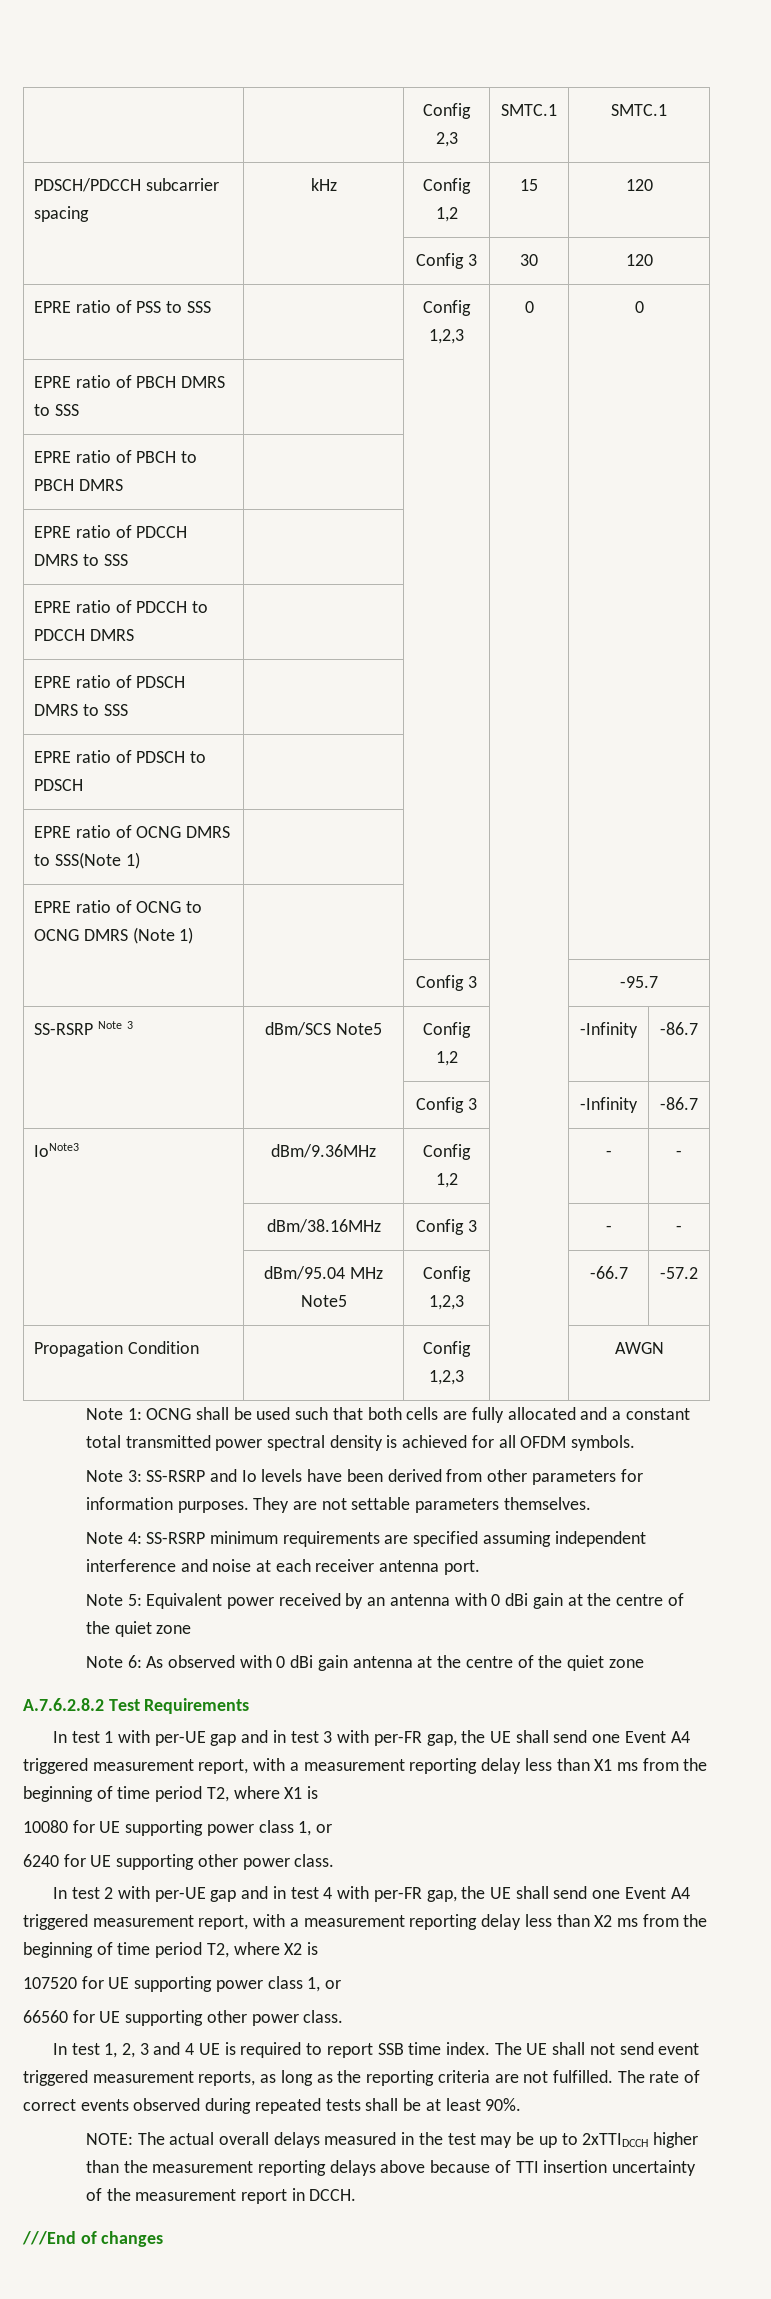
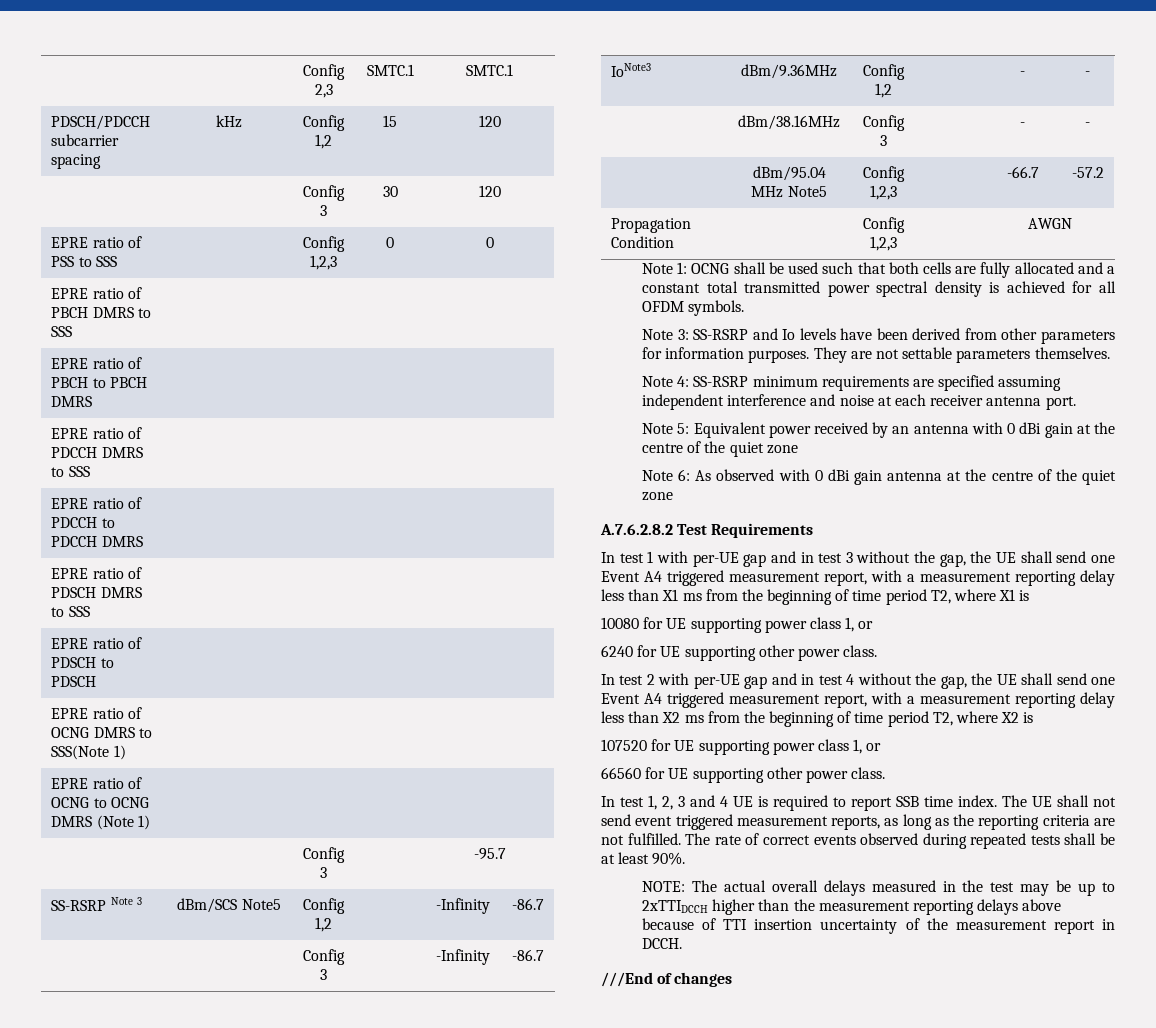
- In test 1 with per-UE gap and in test 3 with per-FR gap, the UE shall send one Event A4 triggered measurement report, with a measurement reporting delay less than X1 ms from the beginning of time period T2, where X1 is
+ In test 1 with per-UE gap and in test 3 without the gap, the UE shall send one Event A4 triggered measurement report, with a measurement reporting delay less than X1 ms from the beginning of time period T2, where X1 is
- In test 2 with per-UE gap and in test 4 with per-FR gap, the UE shall send one Event A4 triggered measurement report, with a measurement reporting delay less than X2 ms from the beginning of time period T2, where X2 is
+ In test 2 with per-UE gap and in test 4 without the gap, the UE shall send one Event A4 triggered measurement report, with a measurement reporting delay less than X2 ms from the beginning of time period T2, where X2 is

